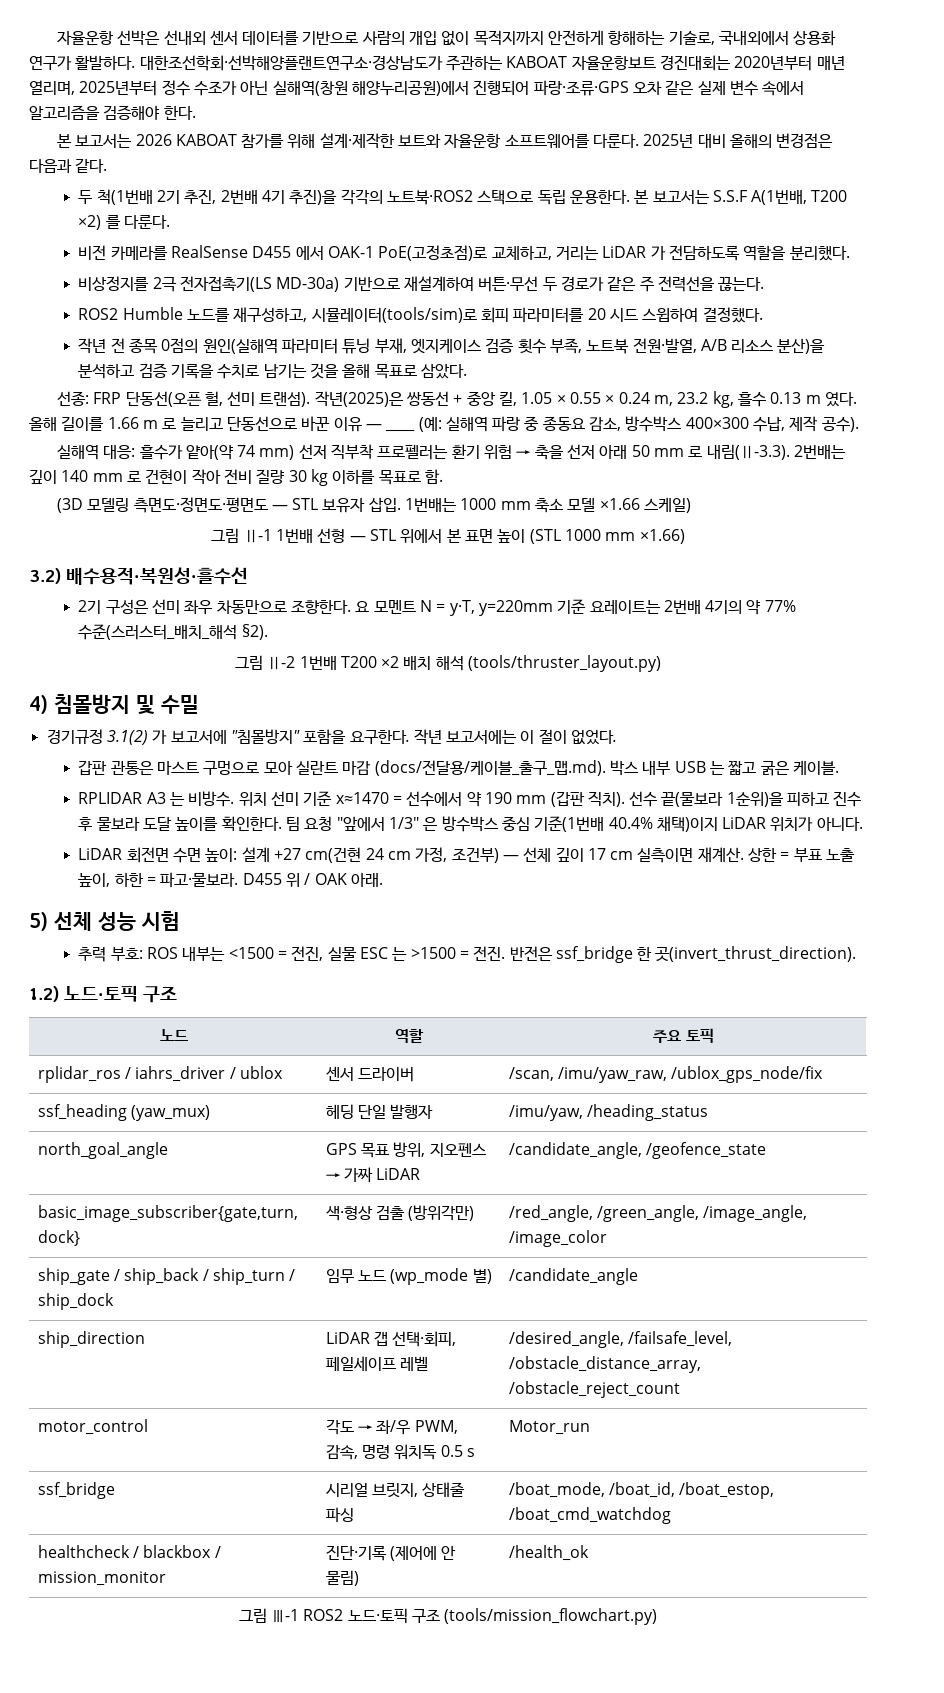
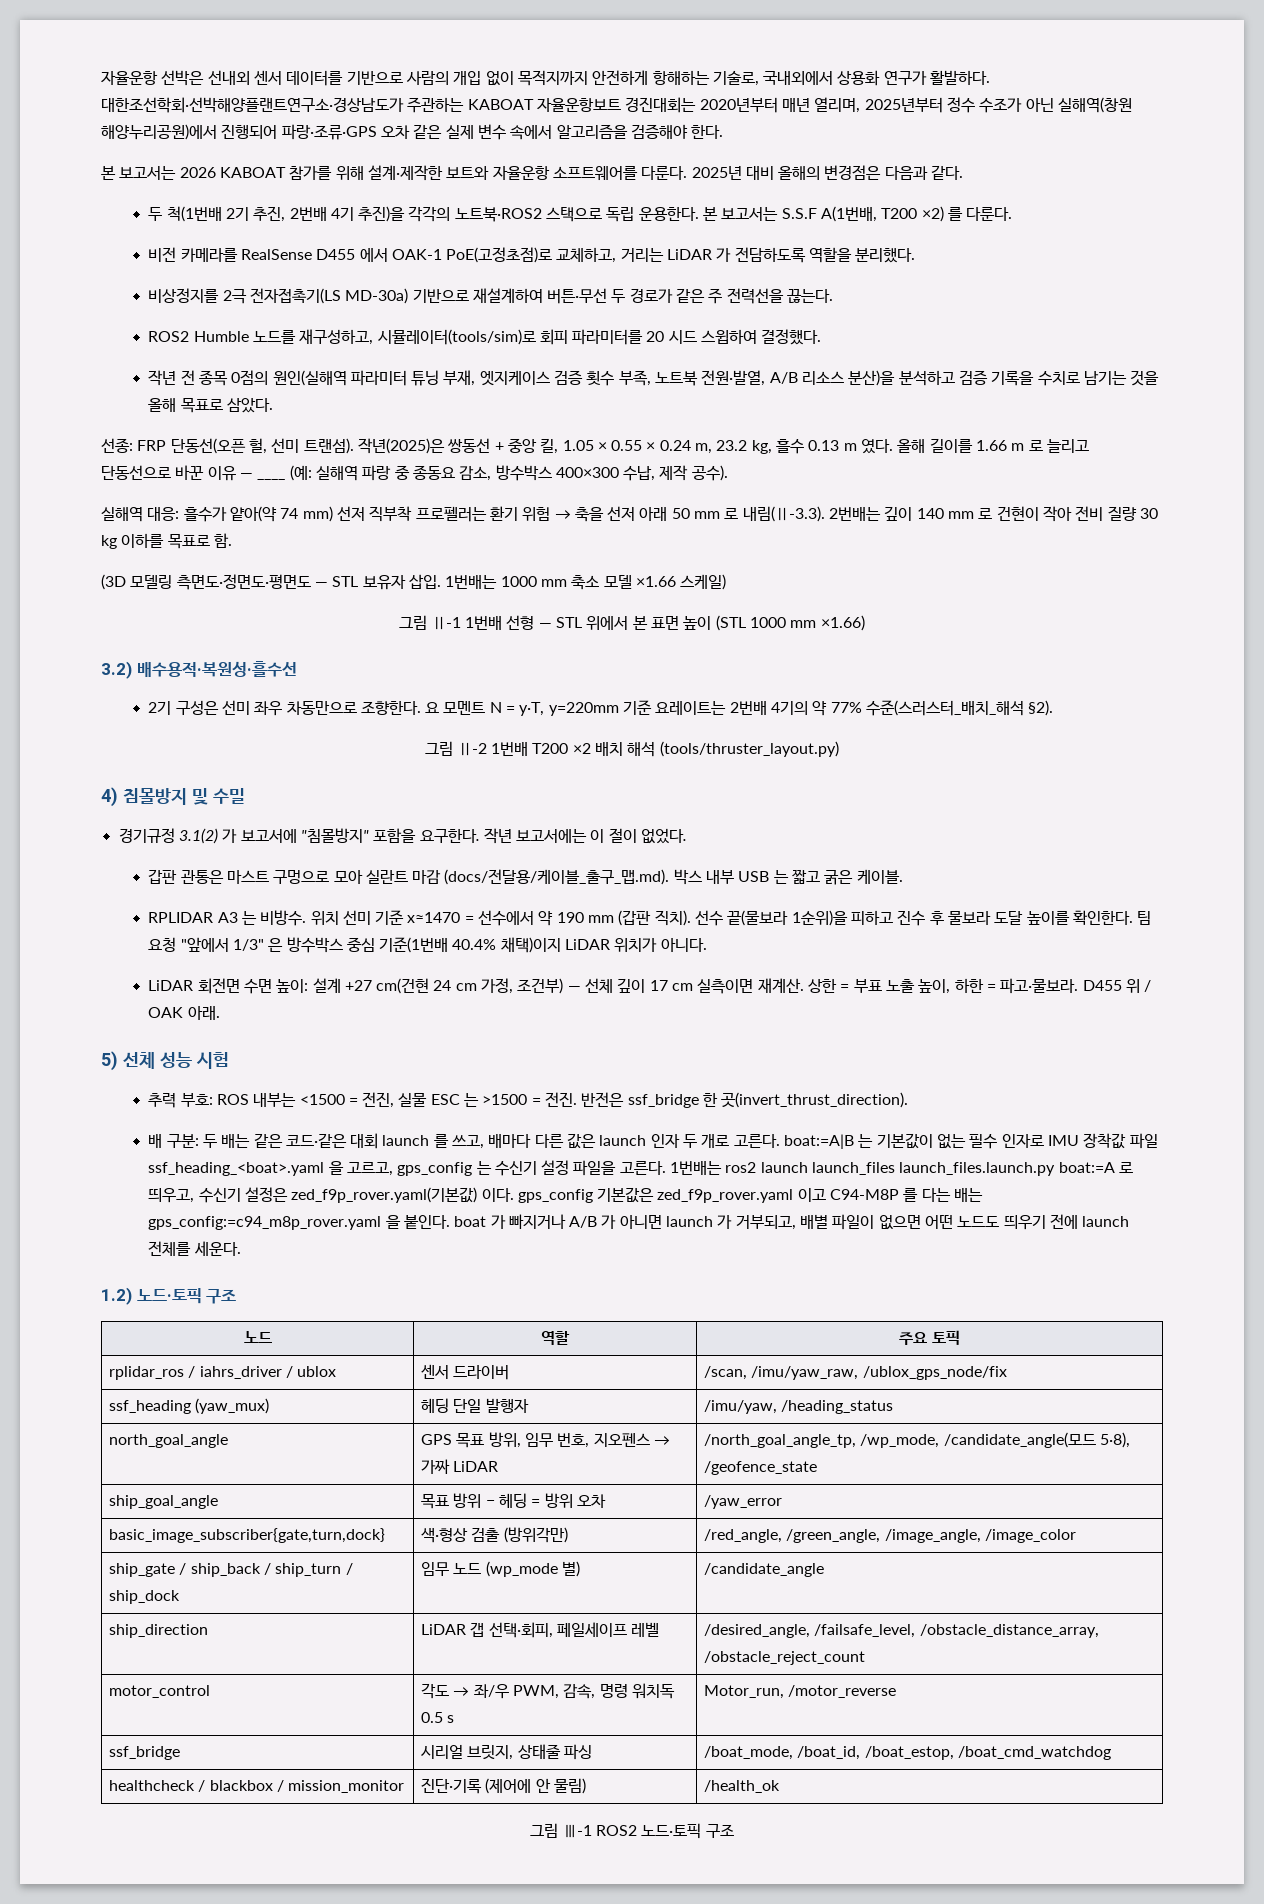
+ 배 구분: 두 배는 같은 코드·같은 대회 launch 를 쓰고, 배마다 다른 값은 launch 인자 두 개로 고른다. boat:=A|B 는 기본값이 없는 필수 인자로 IMU 장착값 파일 ssf_heading_<boat>.yaml 을 고르고, gps_config 는 수신기 설정 파일을 고른다. 1번배는 ros2 launch launch_files launch_files.launch.py boat:=A 로 띄우고, 수신기 설정은 zed_f9p_rover.yaml(기본값) 이다. gps_config 기본값은 zed_f9p_rover.yaml 이고 C94-M8P 를 다는 배는 gps_config:=c94_m8p_rover.yaml 을 붙인다. boat 가 빠지거나 A/B 가 아니면 launch 가 거부되고, 배별 파일이 없으면 어떤 노드도 띄우기 전에 launch 전체를 세운다.
- north_goal_angle | GPS 목표 방위, 지오펜스 → 가짜 LiDAR | /candidate_angle, /geofence_state
+ north_goal_angle | GPS 목표 방위, 임무 번호, 지오펜스 → 가짜 LiDAR | /north_goal_angle_tp, /wp_mode, /candidate_angle(모드 5·8), /geofence_state
+ ship_goal_angle | 목표 방위 − 헤딩 = 방위 오차 | /yaw_error
- motor_control | 각도 → 좌/우 PWM, 감속, 명령 워치독 0.5 s | Motor_run
+ motor_control | 각도 → 좌/우 PWM, 감속, 명령 워치독 0.5 s | Motor_run, /motor_reverse
- 그림 Ⅲ-1 ROS2 노드·토픽 구조 (tools/mission_flowchart.py)
+ 그림 Ⅲ-1 ROS2 노드·토픽 구조

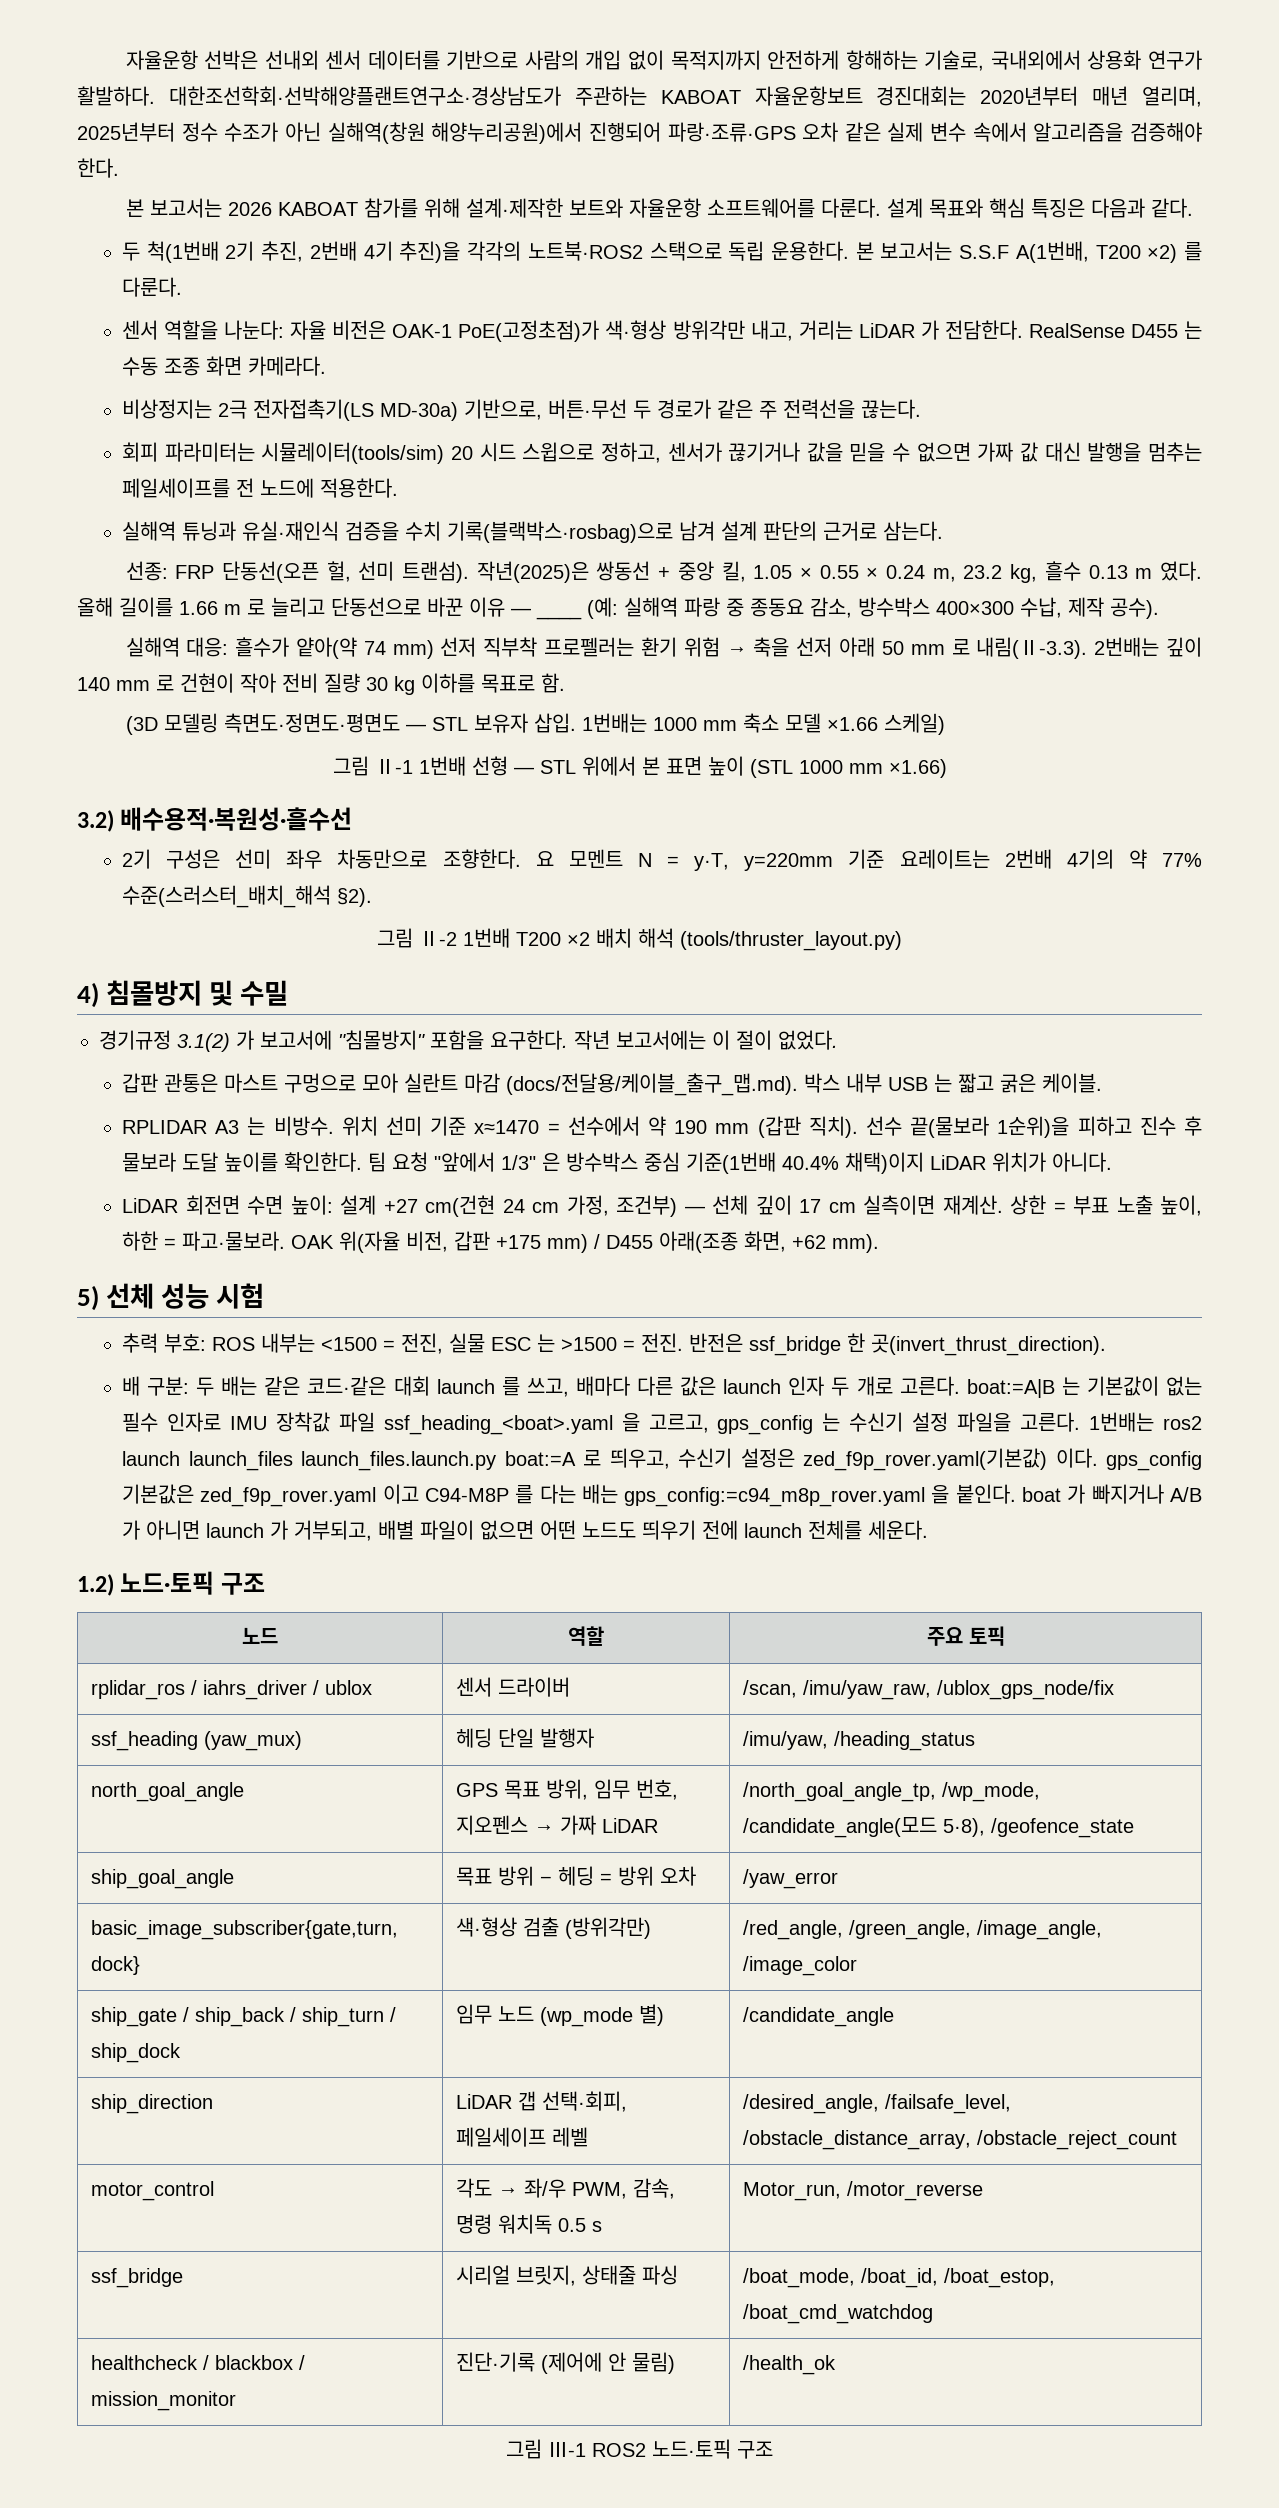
- 2025년 대비 올해의 변경점은 다음과 같다.
+ 설계 목표와 핵심 특징은 다음과 같다.
- 비전 카메라를 RealSense D455 에서 OAK-1 PoE(고정초점)로 교체하고, 거리는 LiDAR 가 전담하도록 역할을 분리했다.
- 비상정지를 2극 전자접촉기(LS MD-30a) 기반으로 재설계하여 버튼·무선 두 경로가 같은 주 전력선을 끊는다.
+ 센서 역할을 나눈다: 자율 비전은 OAK-1 PoE(고정초점)가 색·형상 방위각만 내고, 거리는 LiDAR 가 전담한다. RealSense D455 는 수동 조종 화면 카메라다.
+ 비상정지는 2극 전자접촉기(LS MD-30a) 기반으로, 버튼·무선 두 경로가 같은 주 전력선을 끊는다.
- ROS2 Humble 노드를 재구성하고, 시뮬레이터(tools/sim)로 회피 파라미터를 20 시드 스윕하여 결정했다.
- 작년 전 종목 0점의 원인(실해역 파라미터 튜닝 부재, 엣지케이스 검증 횟수 부족, 노트북 전원·발열, A/B 리소스 분산)을 분석하고 검증 기록을 수치로 남기는 것을 올해 목표로 삼았다.
+ 회피 파라미터는 시뮬레이터(tools/sim) 20 시드 스윕으로 정하고, 센서가 끊기거나 값을 믿을 수 없으면 가짜 값 대신 발행을 멈추는 페일세이프를 전 노드에 적용한다.
+ 실해역 튜닝과 유실·재인식 검증을 수치 기록(블랙박스·rosbag)으로 남겨 설계 판단의 근거로 삼는다.
- D455 위 / OAK 아래.
+ OAK 위(자율 비전, 갑판 +175 mm) / D455 아래(조종 화면, +62 mm).

